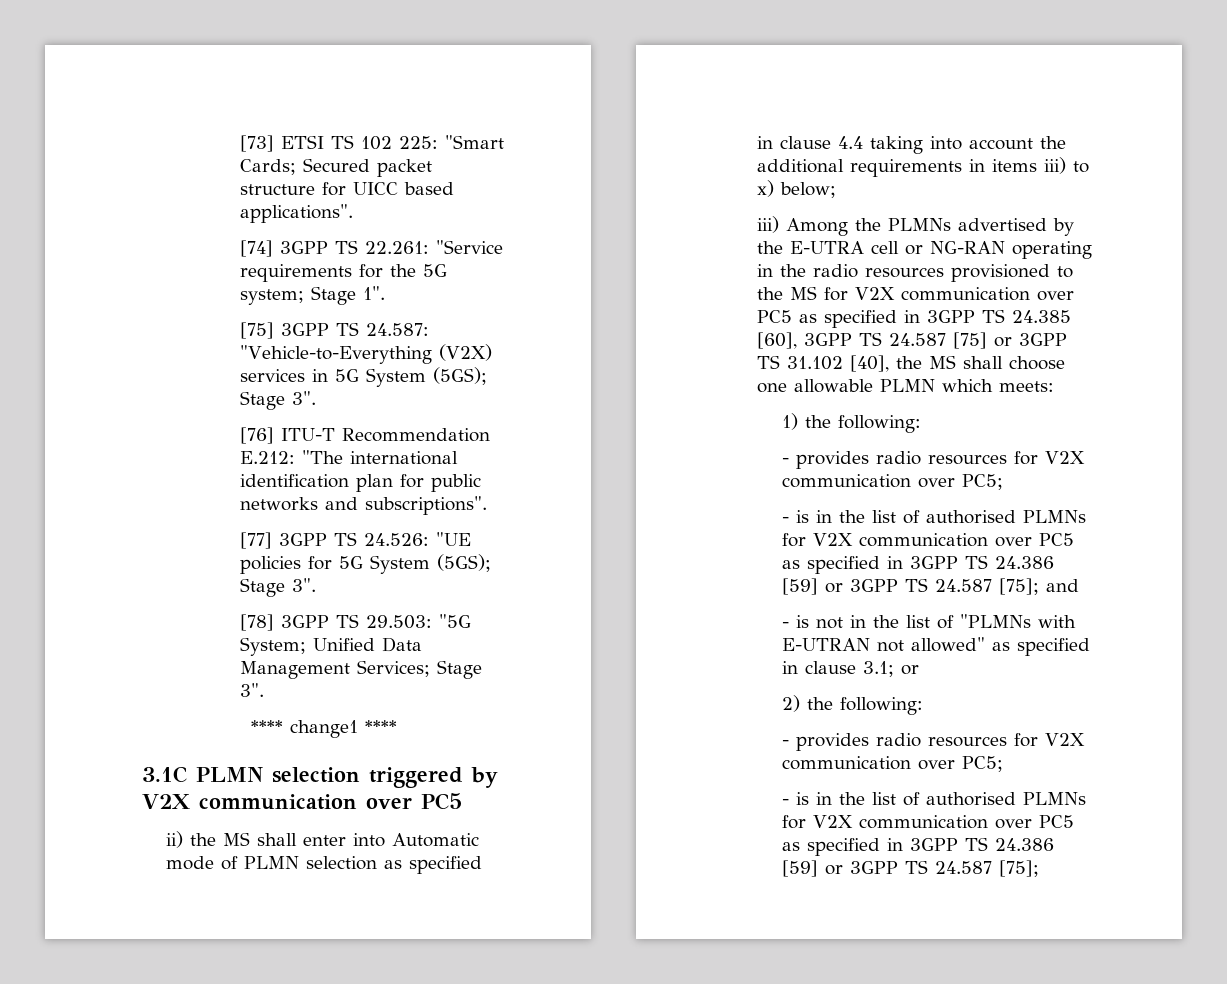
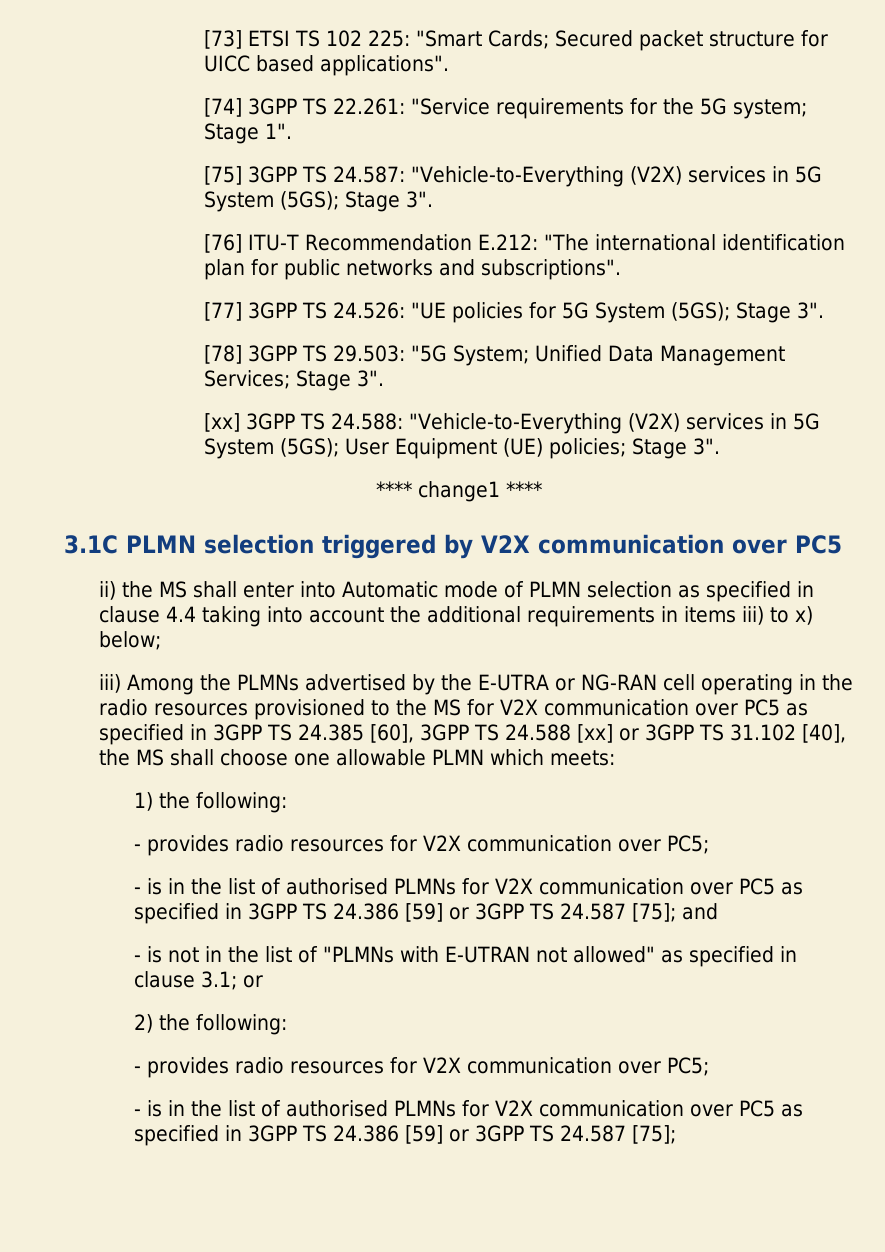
+ [xx] 3GPP TS 24.588: "Vehicle-to-Everything (V2X) services in 5G System (5GS); User Equipment (UE) policies; Stage 3".
- iii) Among the PLMNs advertised by the E-UTRA cell or NG-RAN operating in the radio resources provisioned to the MS for V2X communication over PC5 as specified in 3GPP TS 24.385 [60], 3GPP TS 24.587 [75] or 3GPP TS 31.102 [40], the MS shall choose one allowable PLMN which meets:
+ iii) Among the PLMNs advertised by the E-UTRA or NG-RAN cell operating in the radio resources provisioned to the MS for V2X communication over PC5 as specified in 3GPP TS 24.385 [60], 3GPP TS 24.588 [xx] or 3GPP TS 31.102 [40], the MS shall choose one allowable PLMN which meets:

